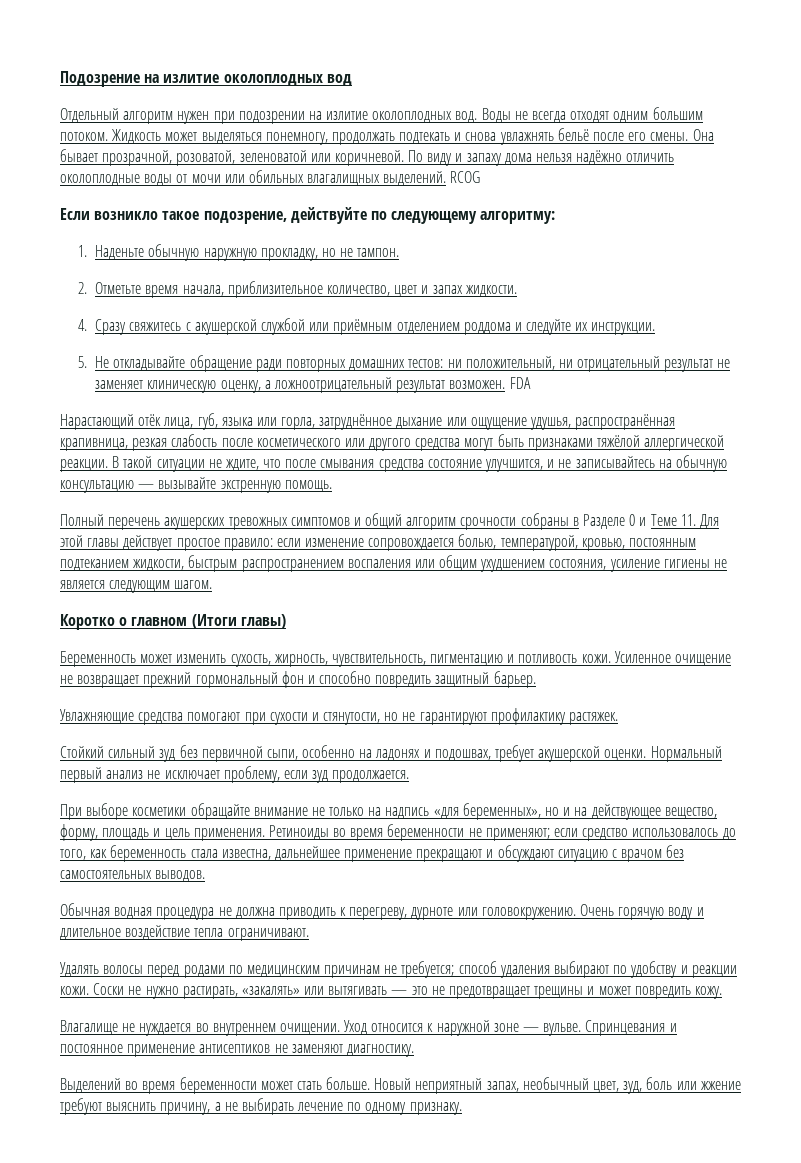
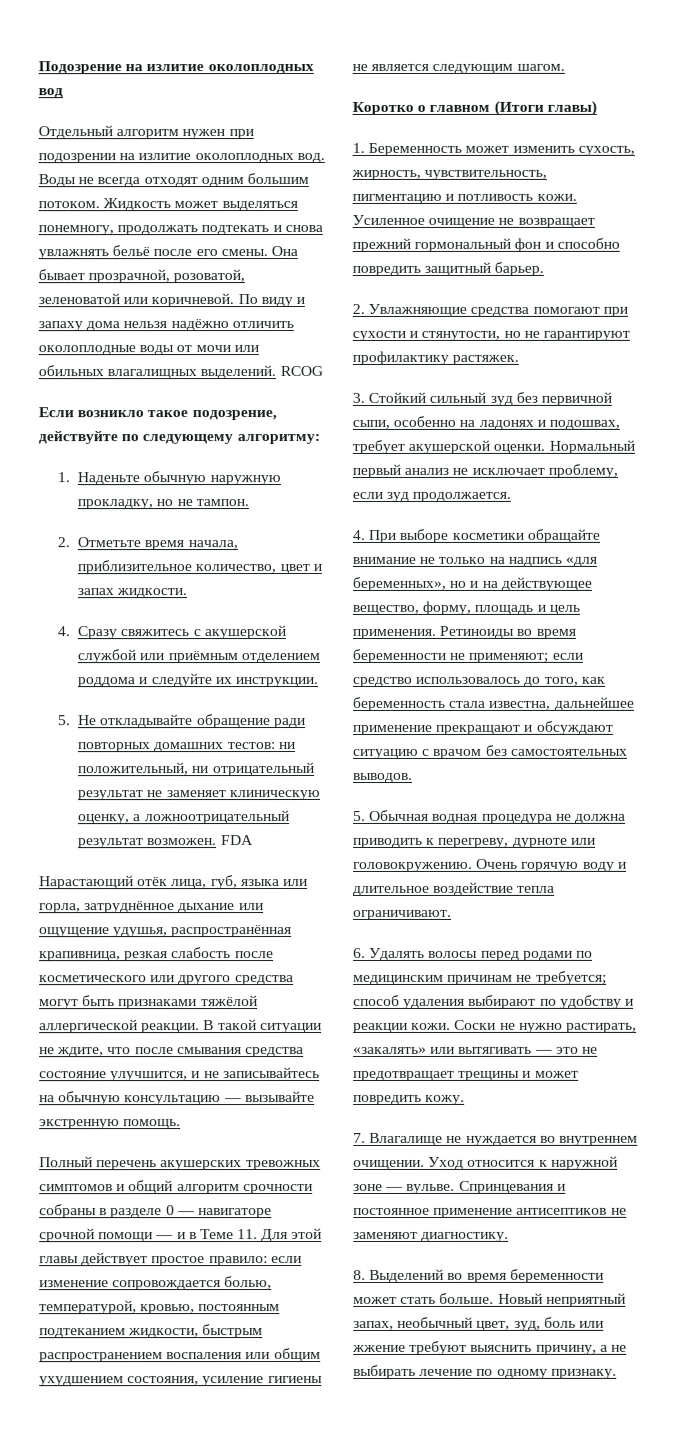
- Полный перечень акушерских тревожных симптомов и общий алгоритм срочности собраны в Разделе 0 и Теме 11. Для этой главы действует простое правило: если изменение сопровождается болью, температурой, кровью, постоянным подтеканием жидкости, быстрым распространением воспаления или общим ухудшением состояния, усиление гигиены не является следующим шагом.
+ Полный перечень акушерских тревожных симптомов и общий алгоритм срочности собраны в разделе 0 — навигаторе срочной помощи — и в Теме 11. Для этой главы действует простое правило: если изменение сопровождается болью, температурой, кровью, постоянным подтеканием жидкости, быстрым распространением воспаления или общим ухудшением состояния, усиление гигиены не является следующим шагом.
- Беременность может изменить сухость, жирность, чувствительность, пигментацию и потливость кожи.
+ 1. Беременность может изменить сухость, жирность, чувствительность, пигментацию и потливость кожи.
- Увлажняющие средства помогают при сухости и стянутости, но не гарантируют профилактику растяжек.
+ 2. Увлажняющие средства помогают при сухости и стянутости, но не гарантируют профилактику растяжек.
- Стойкий сильный зуд без первичной сыпи, особенно на ладонях и подошвах, требует акушерской оценки.
+ 3. Стойкий сильный зуд без первичной сыпи, особенно на ладонях и подошвах, требует акушерской оценки.
- При выборе косметики обращайте внимание не только на надпись «для беременных», но и на действующее вещество, форму, площадь и цель применения.
+ 4. При выборе косметики обращайте внимание не только на надпись «для беременных», но и на действующее вещество, форму, площадь и цель применения.
- Обычная водная процедура не должна приводить к перегреву, дурноте или головокружению.
+ 5. Обычная водная процедура не должна приводить к перегреву, дурноте или головокружению.
- Удалять волосы перед родами по медицинским причинам не требуется; способ удаления выбирают по удобству и реакции кожи.
+ 6. Удалять волосы перед родами по медицинским причинам не требуется; способ удаления выбирают по удобству и реакции кожи.
- Влагалище не нуждается во внутреннем очищении.
+ 7. Влагалище не нуждается во внутреннем очищении.
- Выделений во время беременности может стать больше.
+ 8. Выделений во время беременности может стать больше.

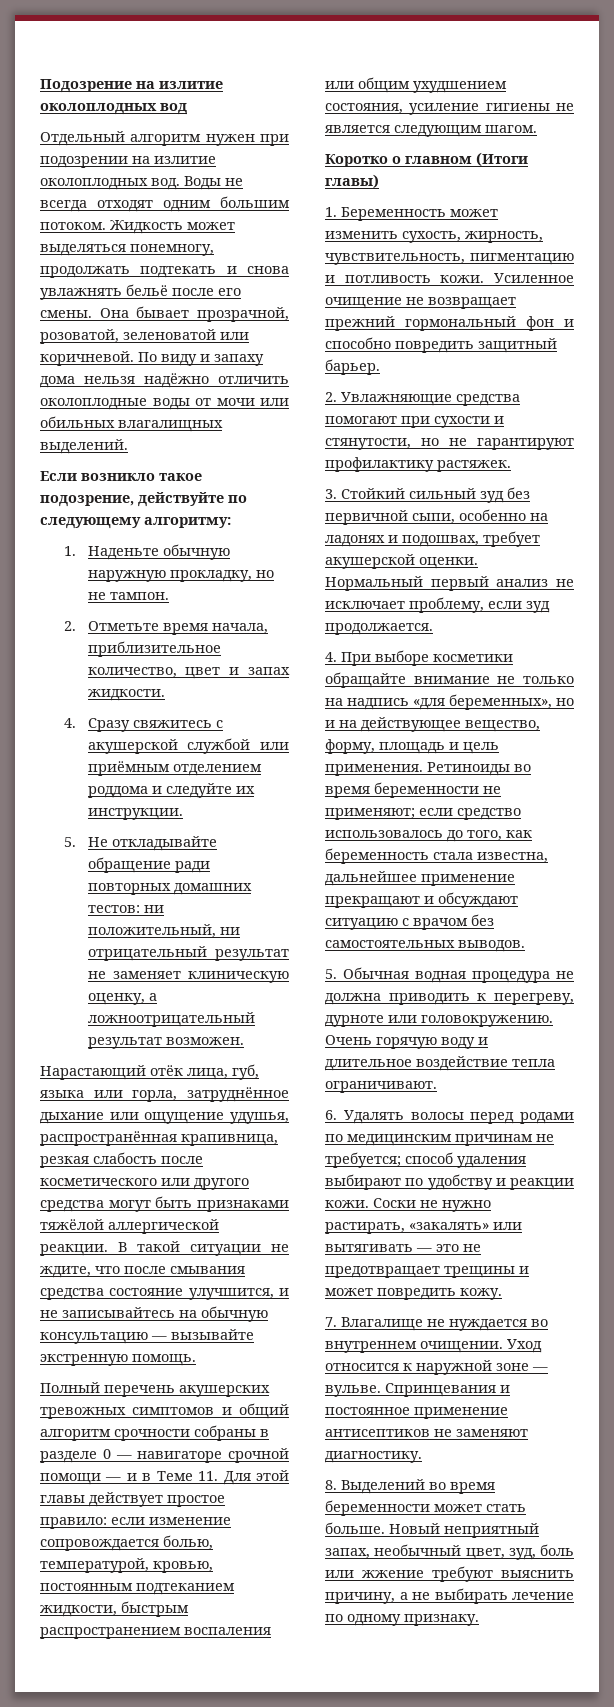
- RCOG
- FDA

